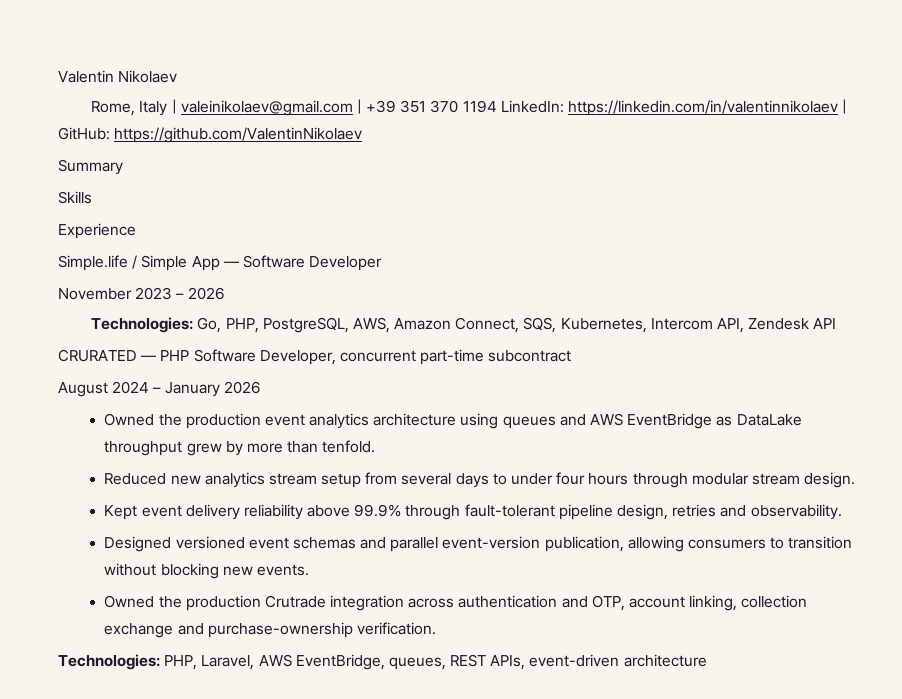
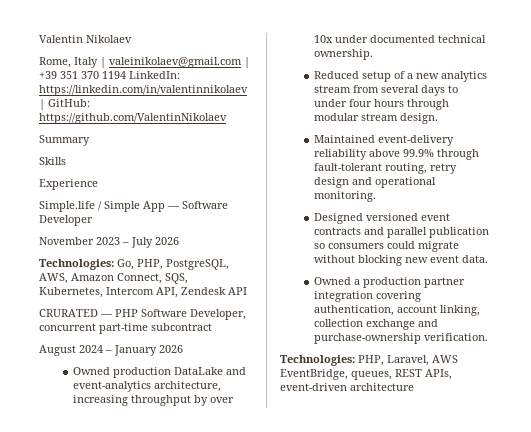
- November 2023 – 2026
+ November 2023 – July 2026
- Owned the production event analytics architecture using queues and AWS EventBridge as DataLake throughput grew by more than tenfold.
- Reduced new analytics stream setup from several days to under four hours through modular stream design.
+ Owned production DataLake and event-analytics architecture, increasing throughput by over 10x under documented technical ownership.
+ Reduced setup of a new analytics stream from several days to under four hours through modular stream design.
- Kept event delivery reliability above 99.9% through fault-tolerant pipeline design, retries and observability.
+ Maintained event-delivery reliability above 99.9% through fault-tolerant routing, retry design and operational monitoring.
- Designed versioned event schemas and parallel event-version publication, allowing consumers to transition without blocking new events.
- Owned the production Crutrade integration across authentication and OTP, account linking, collection exchange and purchase-ownership verification.
+ Designed versioned event contracts and parallel publication so consumers could migrate without blocking new event data.
+ Owned a production partner integration covering authentication, account linking, collection exchange and purchase-ownership verification.

